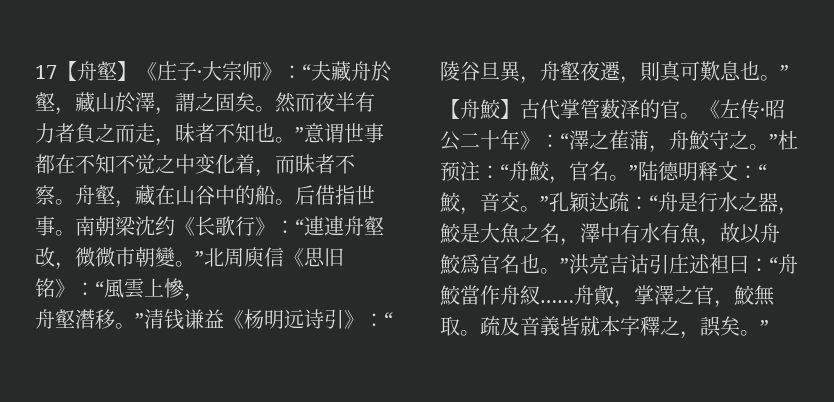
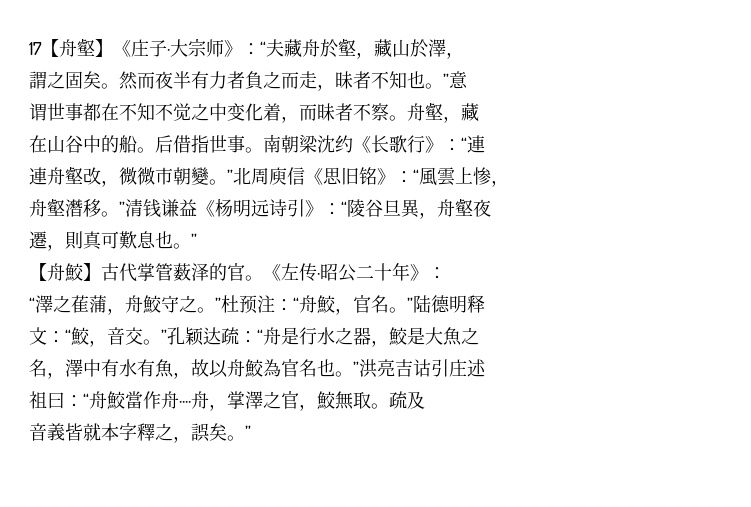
- 17【舟壑】《庄子·大宗师》：“夫藏舟於壑，藏山於澤，謂之固矣。
+ 17【舟壑】《庄子·大宗师》：“夫藏舟於壑，藏山於澤，
+ 謂之固矣。
- 然而夜半有力者負之而走，昧者不知也。”意谓世事都在不知不觉之中变化着，而昧者不察。
+ 然而夜半有力者負之而走，昧者不知也。”意
+ 谓世事都在不知不觉之中变化着，而昧者不察。
- 舟壑，藏在山谷中的船。
+ 舟壑，藏
+ 在山谷中的船。
- 南朝梁沈约《长歌行》：“連連舟壑改，微微市朝變。”北周庾信《思旧铭》：“風雲上慘，
+ 南朝梁沈约《长歌行》：“連
+ 連舟壑改，微微市朝變。”北周庾信《思旧铭》：“風雲上惨，
- 舟壑潛移。”清钱谦益《杨明远诗引》：“陵谷旦異，舟壑夜遷，則真可歎息也。”
+ 舟壑潛移。”清钱谦益《杨明远诗引》：“陵谷旦異，舟壑夜
+ 遷，則真可歎息也。”
- 《左传·昭公二十年》：“澤之萑蒲，舟鮫守之。”杜预注：“舟鮫，官名。”陆德明释文：“鮫，音交。”孔颖达疏：“舟是行水之器，鮫是大魚之名，澤中有水有魚，故以舟鮫爲官名也。”洪亮吉诂引庄述袒曰：“舟鮫當作舟紁……舟㕢，掌澤之官，鮫無取。
+ 《左传·昭公二十年》：
+ “澤之萑蒲，舟鮫守之。”杜预注：“舟鮫，官名。”陆德明释
+ 文：“鮫，音交。”孔颖达疏：“舟是行水之器，鮫是大魚之
+ 名，澤中有水有魚，故以舟鮫為官名也。”洪亮吉诂引庄述
+ 祖曰：“舟鮫當作舟····舟，掌澤之官，鮫無取。
- 疏及音義皆就本字釋之，誤矣。”
+ 疏及
+ 音義皆就本字釋之，誤矣。”

